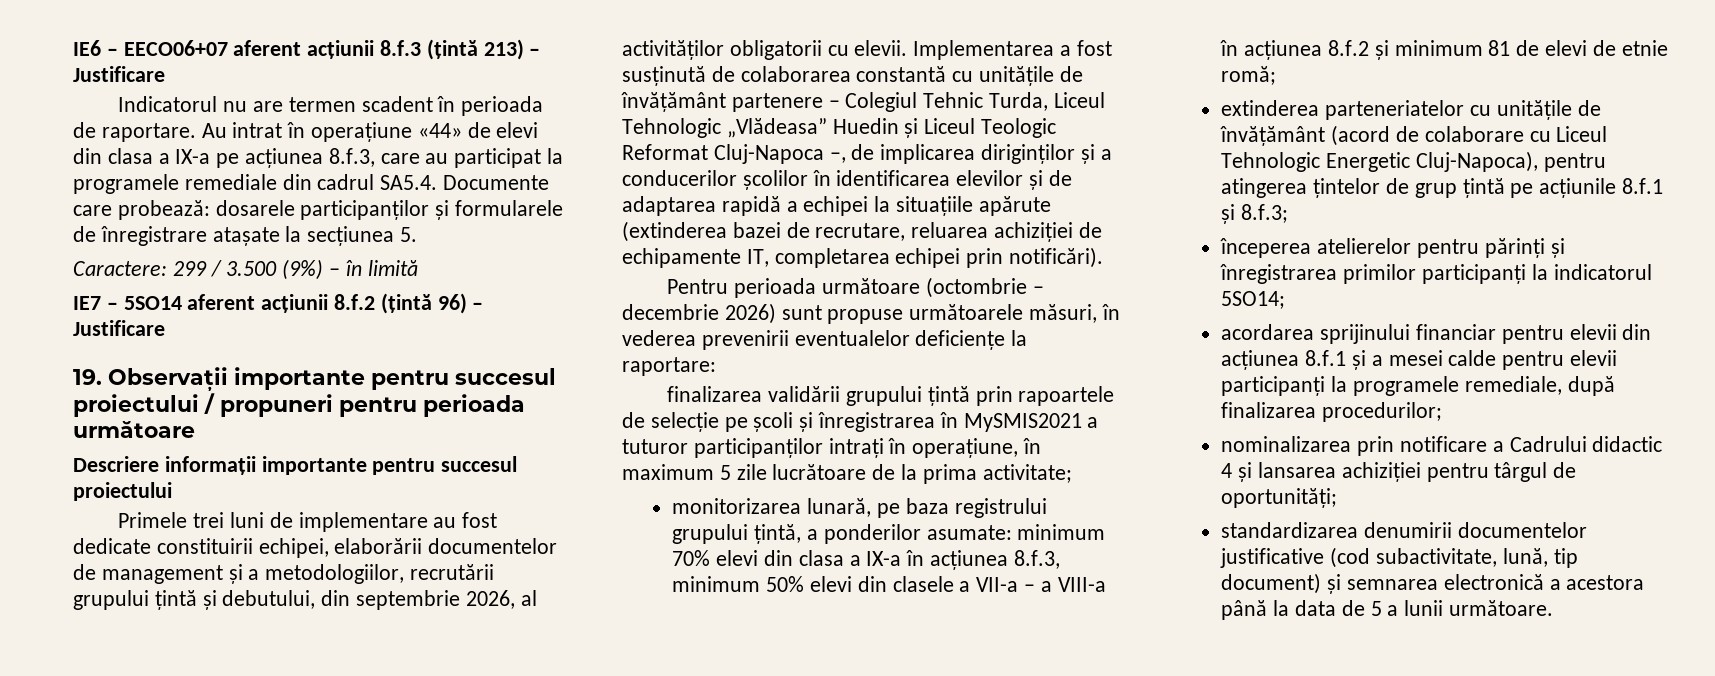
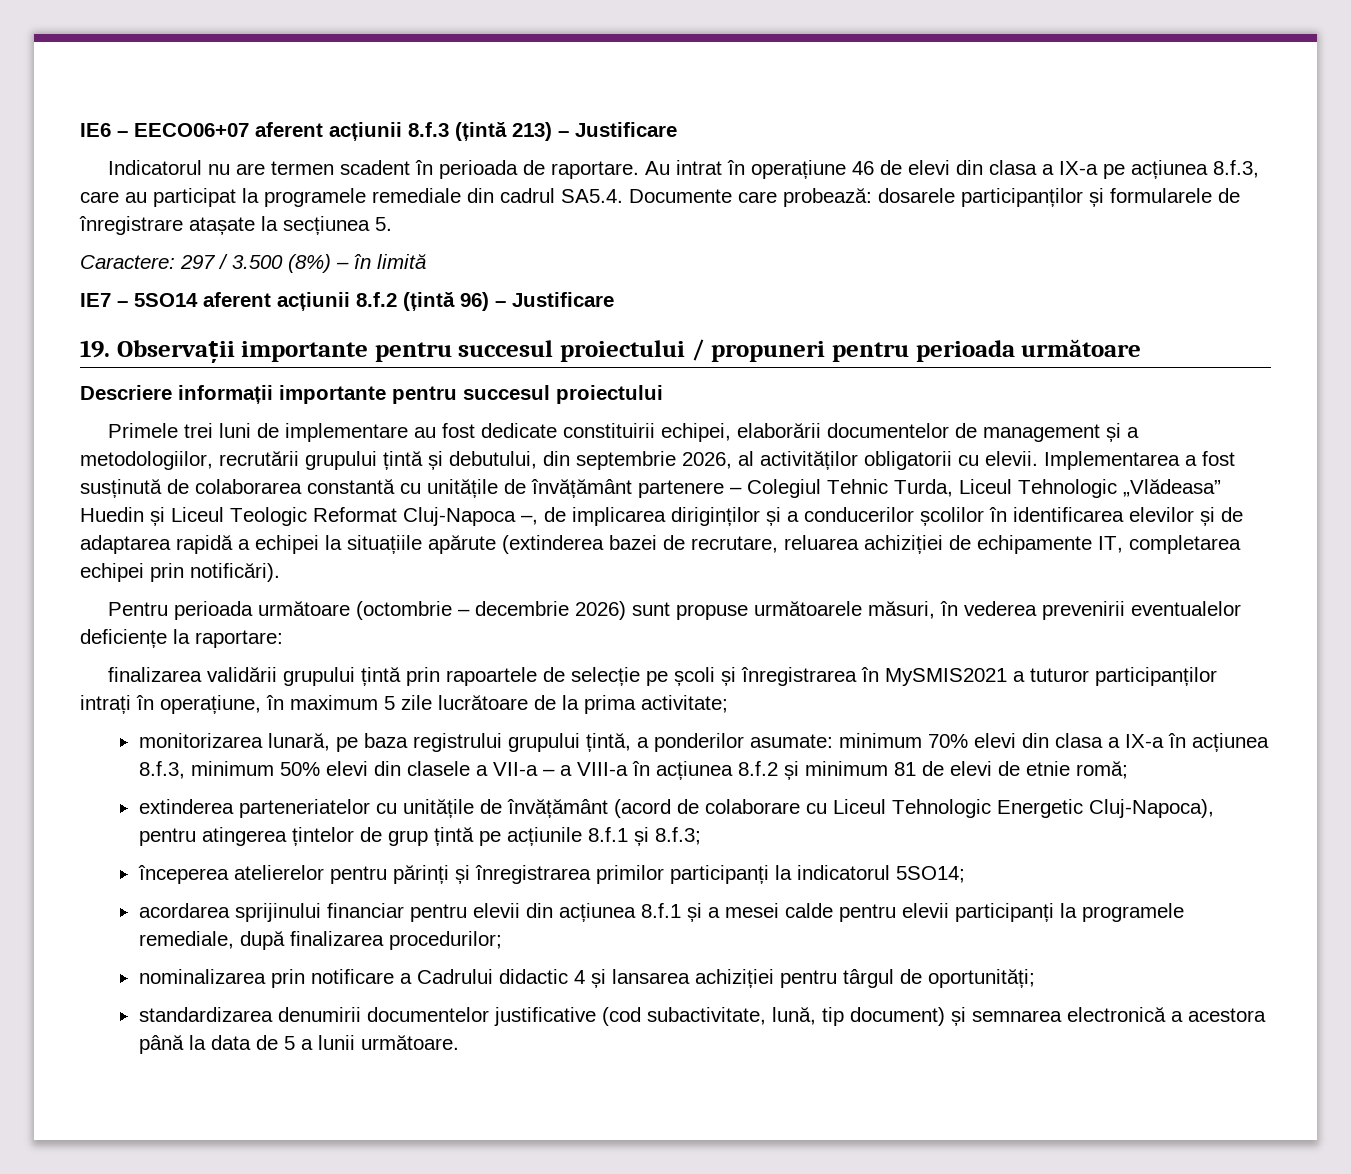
- Au intrat în operațiune «44» de elevi din clasa a IX-a pe acțiunea 8.f.3, care au participat la programele remediale din cadrul SA5.4. Documente care probează: dosarele participanților și formularele de înregistrare atașate la secțiunea 5.
+ Au intrat în operațiune 46 de elevi din clasa a IX-a pe acțiunea 8.f.3, care au participat la programele remediale din cadrul SA5.4. Documente care probează: dosarele participanților și formularele de înregistrare atașate la secțiunea 5.
- Caractere: 299 / 3.500 (9%) – în limită
+ Caractere: 297 / 3.500 (8%) – în limită

